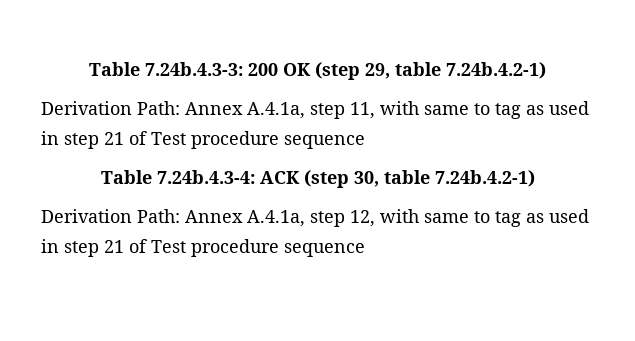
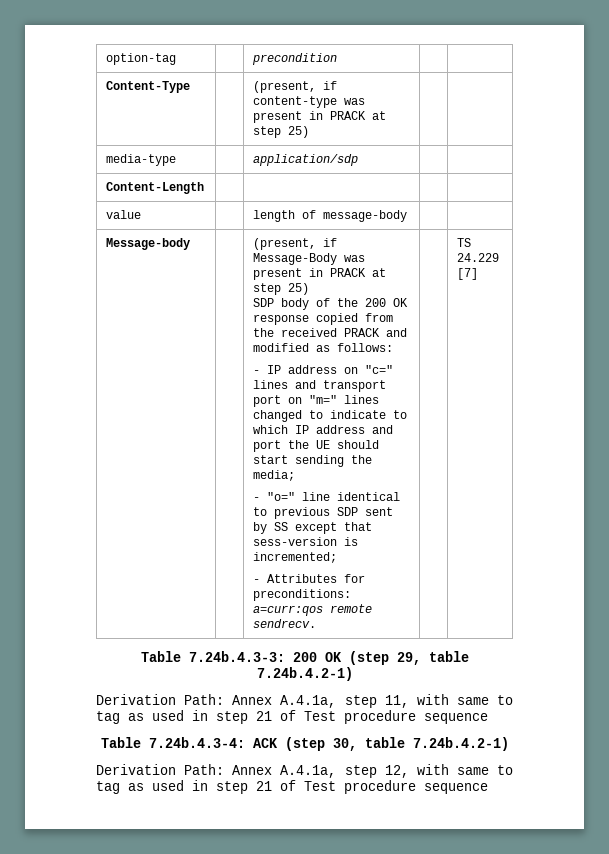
+ option-tag | | precondition | |
+ Content-Type | | (present, if content-type was present in PRACK at step 25) | |
+ media-type | | application/sdp | |
+ Content-Length | | | |
+ value | | length of message-body | |
+ Message-body | | (present, if Message-Body was present in PRACK at step 25)
+ SDP body of the 200 OK response copied from the received PRACK and modified as follows:
+ - IP address on "c=" lines and transport port on "m=" lines changed to indicate to which IP address and port the UE should start sending the media;
+ - "o=" line identical to previous SDP sent by SS except that sess-version is incremented;
+ - Attributes for preconditions: a=curr:qos remote sendrecv. | | TS 24.229 [7]

